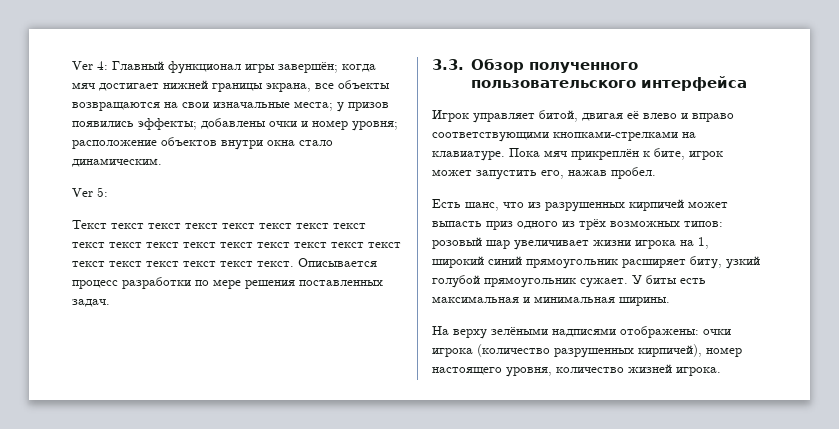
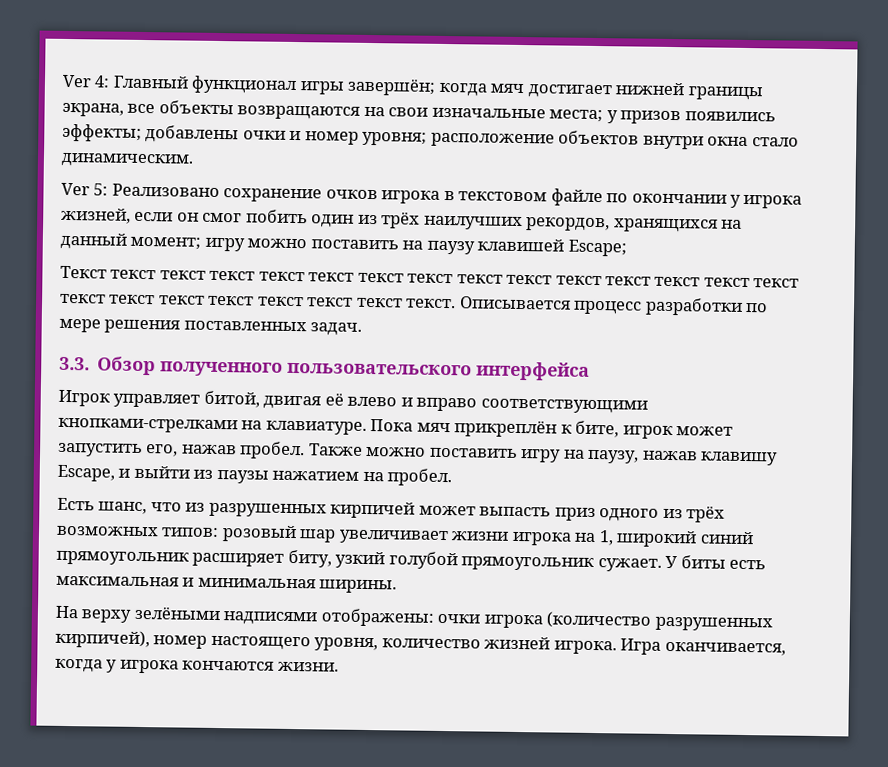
- Ver 5:
+ Ver 5: Реализовано сохранение очков игрока в текстовом файле по окончании у игрока жизней, если он смог побить один из трёх наилучших рекордов, хранящихся на данный момент; игру можно поставить на паузу клавишей Escape;
+ Также можно поставить игру на паузу, нажав клавишу Escape, и выйти из паузы нажатием на пробел.
+ Игра оканчивается, когда у игрока кончаются жизни.

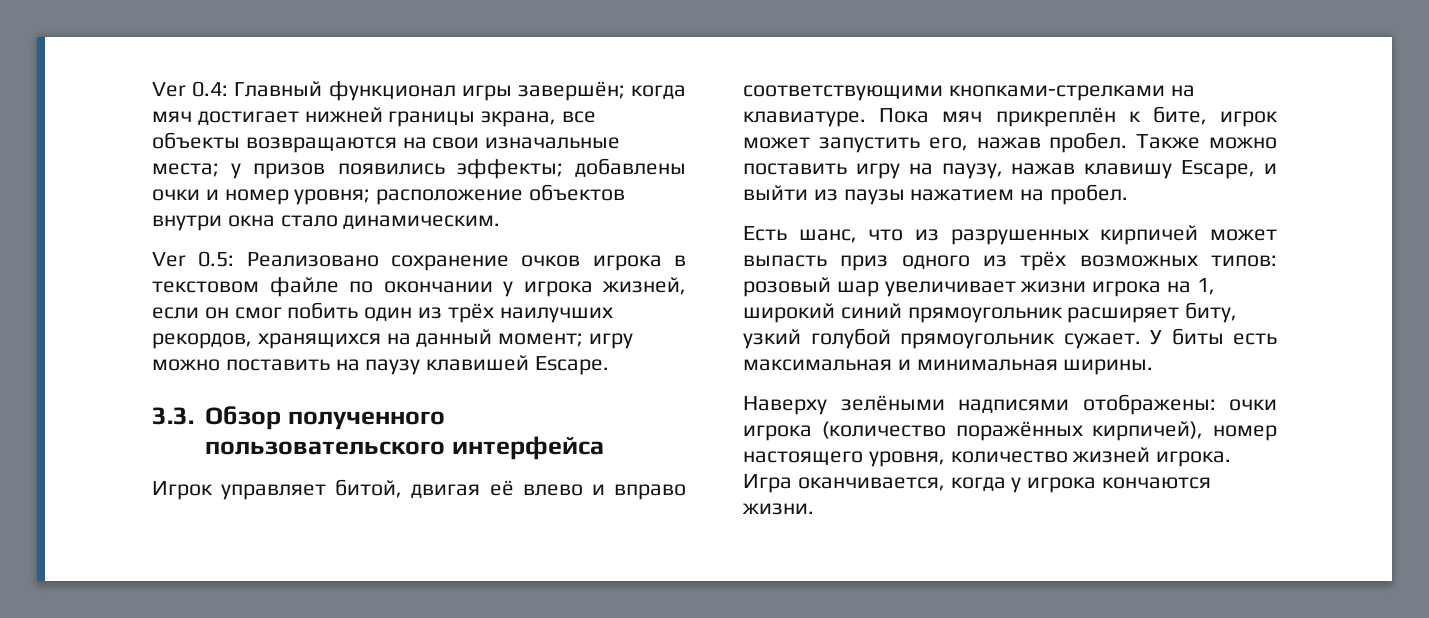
- Ver 4: Главный функционал игры завершён; когда мяч достигает нижней границы экрана, все объекты возвращаются на свои изначальные места; у призов появились эффекты; добавлены очки и номер уровня; расположение объектов внутри окна стало динамическим.
+ Ver 0.4: Главный функционал игры завершён; когда мяч достигает нижней границы экрана, все объекты возвращаются на свои изначальные места; у призов появились эффекты; добавлены очки и номер уровня; расположение объектов внутри окна стало динамическим.
- Ver 5: Реализовано сохранение очков игрока в текстовом файле по окончании у игрока жизней, если он смог побить один из трёх наилучших рекордов, хранящихся на данный момент; игру можно поставить на паузу клавишей Escape;
- Текст текст текст текст текст текст текст текст текст текст текст текст текст текст текст текст текст текст текст текст текст текст текст. Описывается процесс разработки по мере решения поставленных задач.
+ Ver 0.5: Реализовано сохранение очков игрока в текстовом файле по окончании у игрока жизней, если он смог побить один из трёх наилучших рекордов, хранящихся на данный момент; игру можно поставить на паузу клавишей Escape.
- На верху зелёными надписями отображены: очки игрока (количество разрушенных кирпичей), номер настоящего уровня, количество жизней игрока.
+ Наверху зелёными надписями отображены: очки игрока (количество поражённых кирпичей), номер настоящего уровня, количество жизней игрока.

